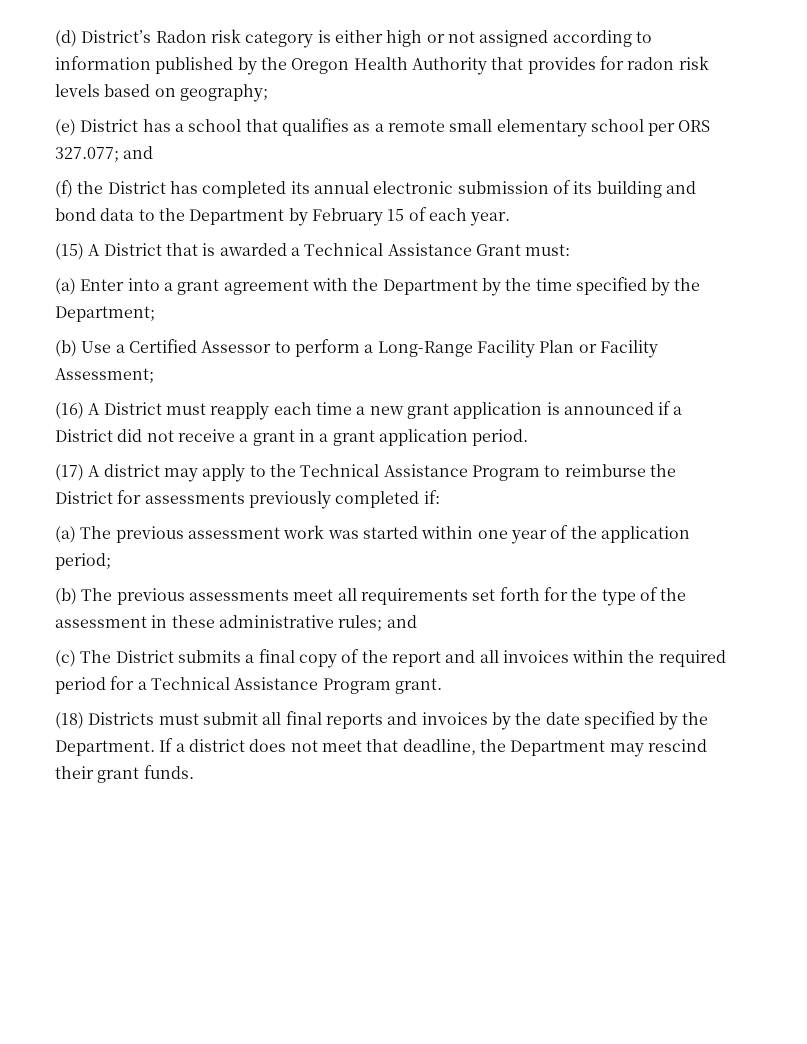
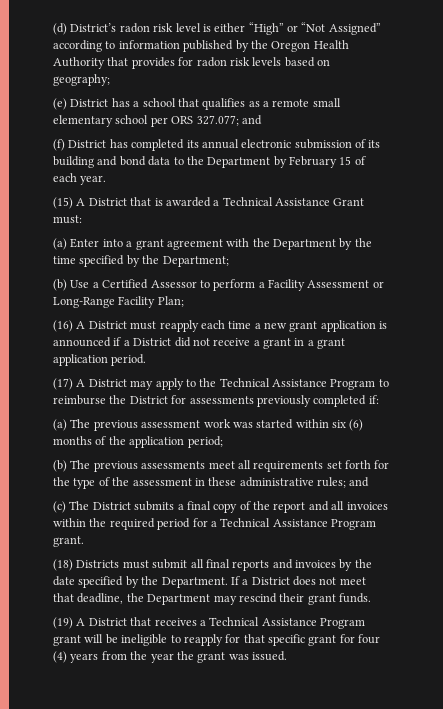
- (d) District’s Radon risk category is either high or not assigned according to information published by the Oregon Health Authority that provides for radon risk levels based on geography;
+ (d) District’s radon risk level is either “High” or “Not Assigned” according to information published by the Oregon Health Authority that provides for radon risk levels based on geography;
- (f) the District has completed its annual electronic submission of its building and bond data to the Department by February 15 of each year.
+ (f) District has completed its annual electronic submission of its building and bond data to the Department by February 15 of each year.
- (b) Use a Certified Assessor to perform a Long-Range Facility Plan or Facility Assessment;
+ (b) Use a Certified Assessor to perform a Facility Assessment or Long-Range Facility Plan;
- (17) A district may apply to the Technical Assistance Program to reimburse the District for assessments previously completed if:
+ (17) A District may apply to the Technical Assistance Program to reimburse the District for assessments previously completed if:
- (a) The previous assessment work was started within one year of the application period;
+ (a) The previous assessment work was started within six (6) months of the application period;
- If a district does not meet that deadline, the Department may rescind their grant funds.
+ If a District does not meet that deadline, the Department may rescind their grant funds.
+ (19) A District that receives a Technical Assistance Program grant will be ineligible to reapply for that specific grant for four (4) years from the year the grant was issued.

